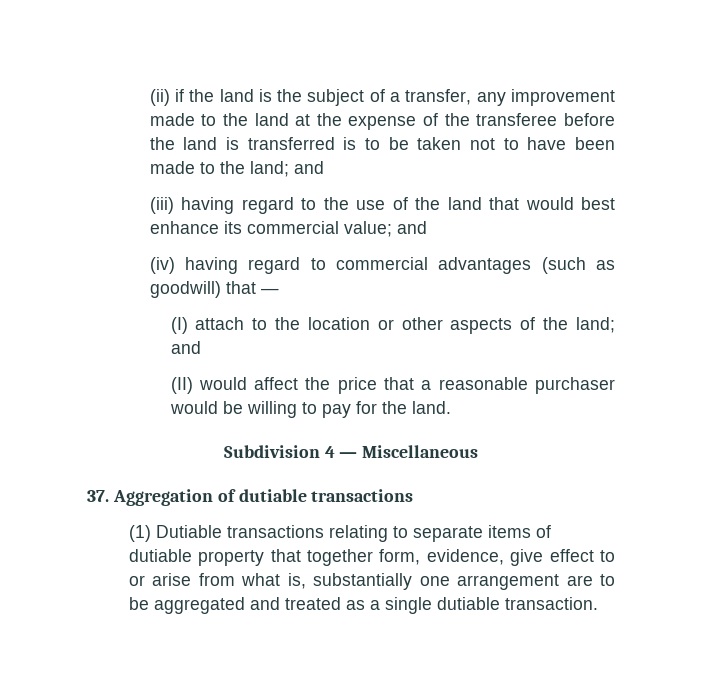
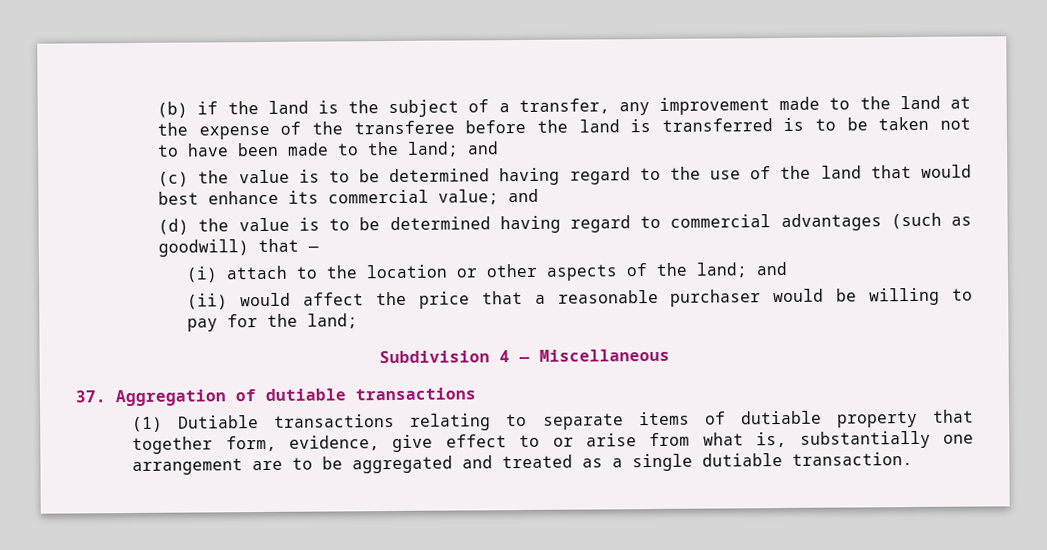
- (ii) if the land is the subject of a transfer, any improvement made to the land at the expense of the transferee before the land is transferred is to be taken not to have been made to the land; and
+ (b) if the land is the subject of a transfer, any improvement made to the land at the expense of the transferee before the land is transferred is to be taken not to have been made to the land; and
- (iii) having regard to the use of the land that would best enhance its commercial value; and
+ (c) the value is to be determined having regard to the use of the land that would best enhance its commercial value; and
- (iv) having regard to commercial advantages (such as goodwill) that —
+ (d) the value is to be determined having regard to commercial advantages (such as goodwill) that —
- (I) attach to the location or other aspects of the land; and
+ (i) attach to the location or other aspects of the land; and
- (II) would affect the price that a reasonable purchaser would be willing to pay for the land.
+ (ii) would affect the price that a reasonable purchaser would be willing to pay for the land;

